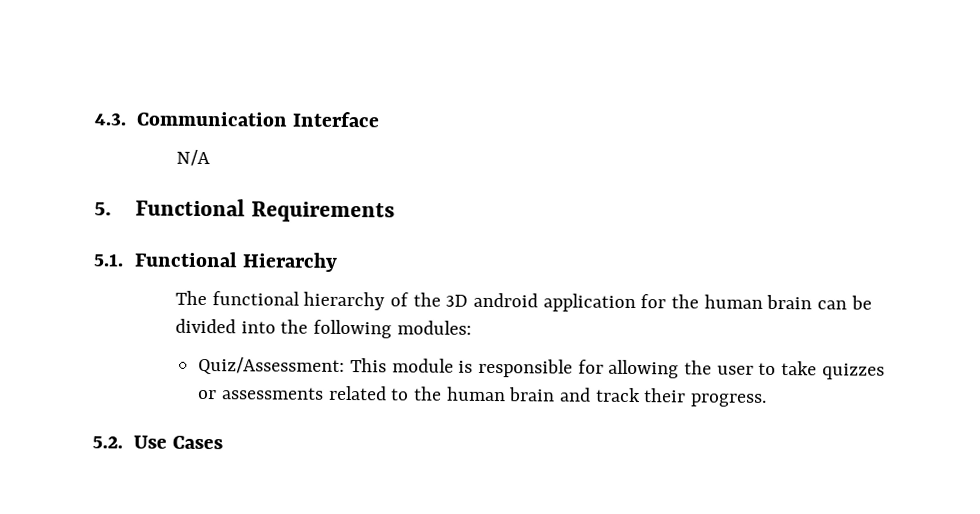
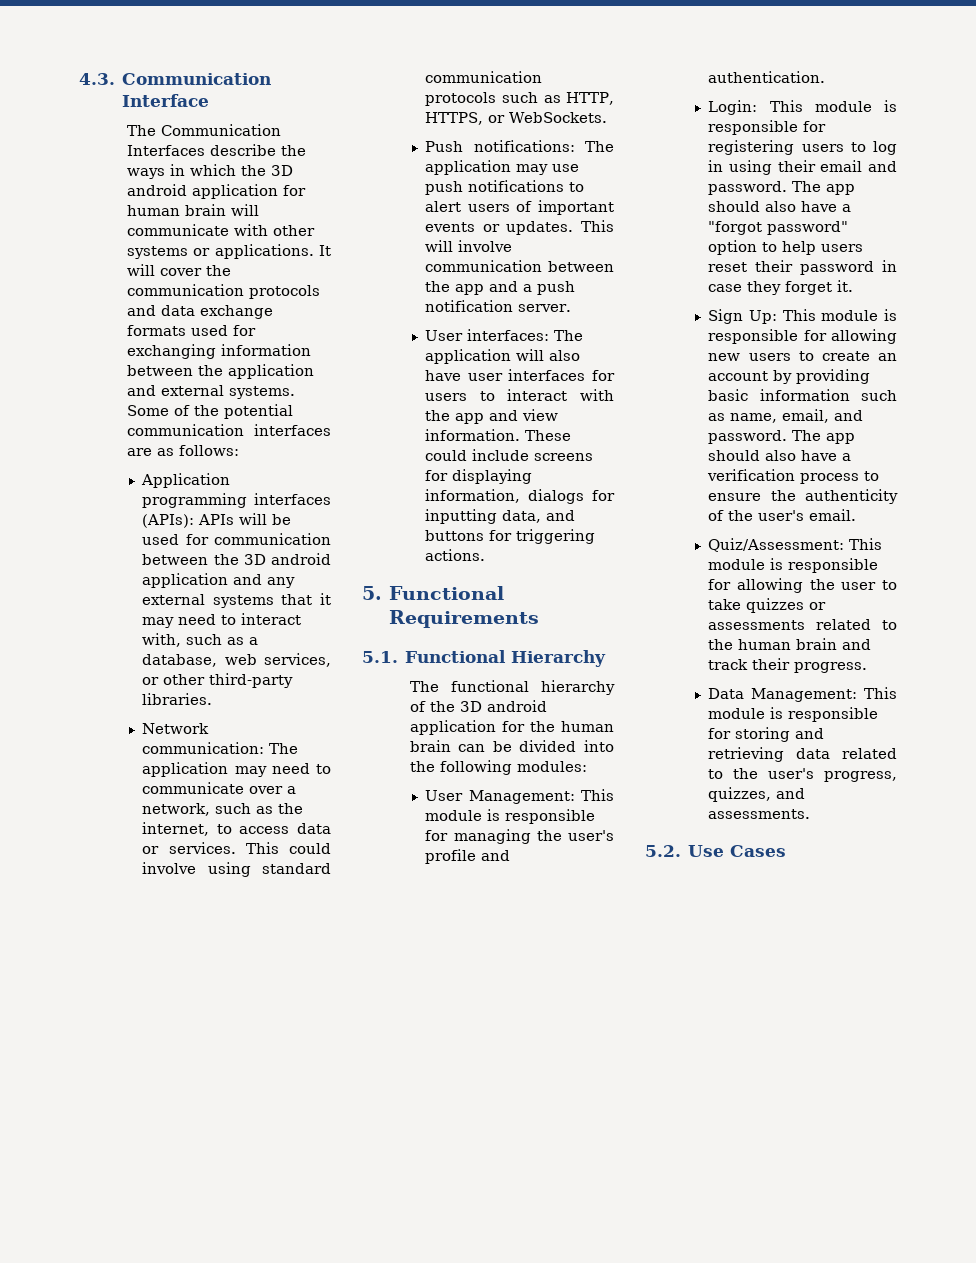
- N/A
+ The Communication Interfaces describe the ways in which the 3D android application for human brain will communicate with other systems or applications. It will cover the communication protocols and data exchange formats used for exchanging information between the application and external systems. Some of the potential communication interfaces are as follows:
+ Application programming interfaces (APIs): APIs will be used for communication between the 3D android application and any external systems that it may need to interact with, such as a database, web services, or other third-party libraries.
+ Network communication: The application may need to communicate over a network, such as the internet, to access data or services. This could involve using standard communication protocols such as HTTP, HTTPS, or WebSockets.
+ Push notifications: The application may use push notifications to alert users of important events or updates. This will involve communication between the app and a push notification server.
+ User interfaces: The application will also have user interfaces for users to interact with the app and view information. These could include screens for displaying information, dialogs for inputting data, and buttons for triggering actions.
+ User Management: This module is responsible for managing the user's profile and authentication.
+ Login: This module is responsible for registering users to log in using their email and password. The app should also have a "forgot password" option to help users reset their password in case they forget it.
+ Sign Up: This module is responsible for allowing new users to create an account by providing basic information such as name, email, and password. The app should also have a verification process to ensure the authenticity of the user's email.
+ Data Management: This module is responsible for storing and retrieving data related to the user's progress, quizzes, and assessments.

